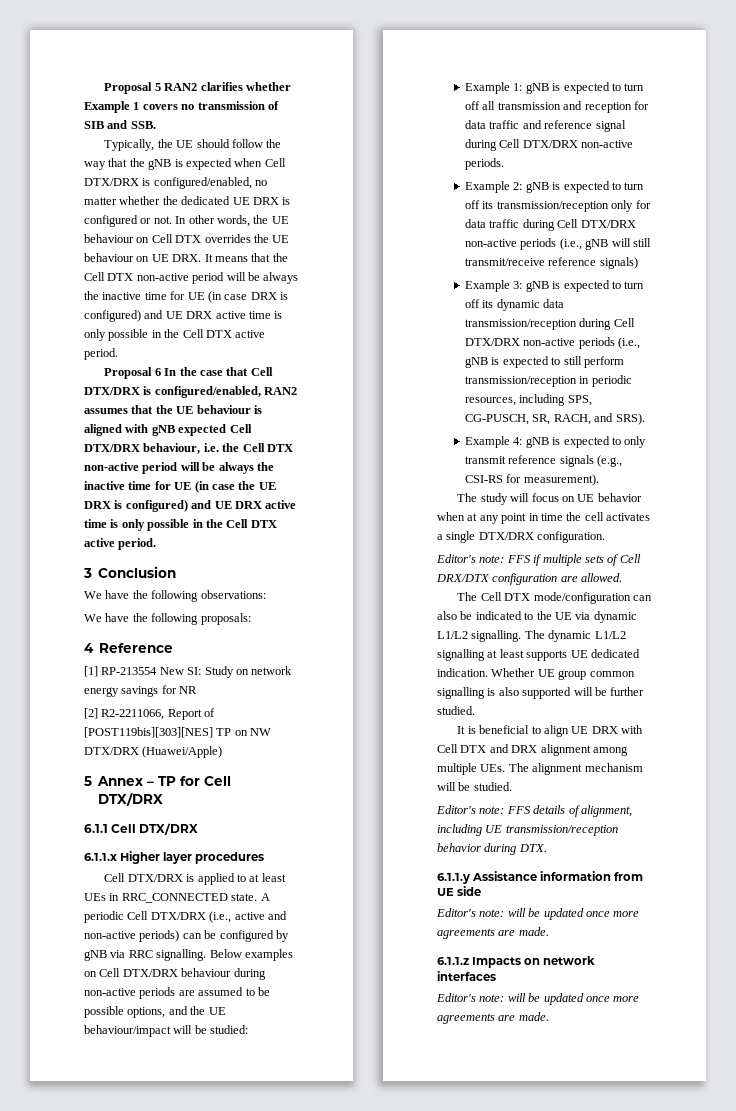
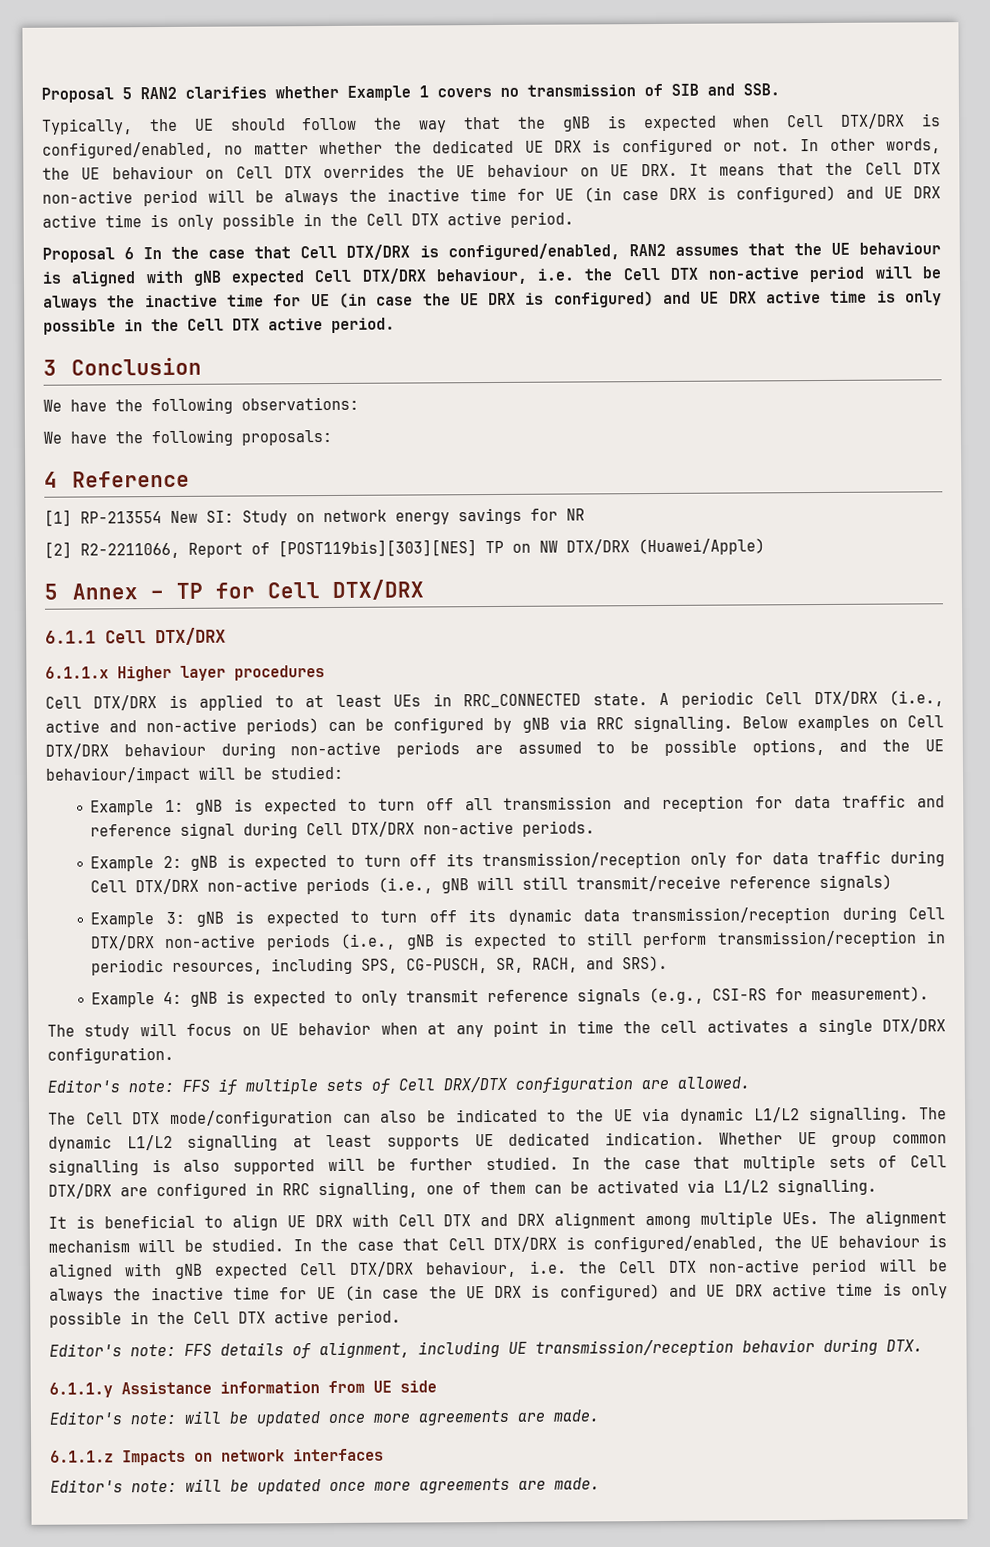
+ In the case that multiple sets of Cell DTX/DRX are configured in RRC signalling, one of them can be activated via L1/L2 signalling.
+ In the case that Cell DTX/DRX is configured/enabled, the UE behaviour is aligned with gNB expected Cell DTX/DRX behaviour, i.e. the Cell DTX non-active period will be always the inactive time for UE (in case the UE DRX is configured) and UE DRX active time is only possible in the Cell DTX active period.

